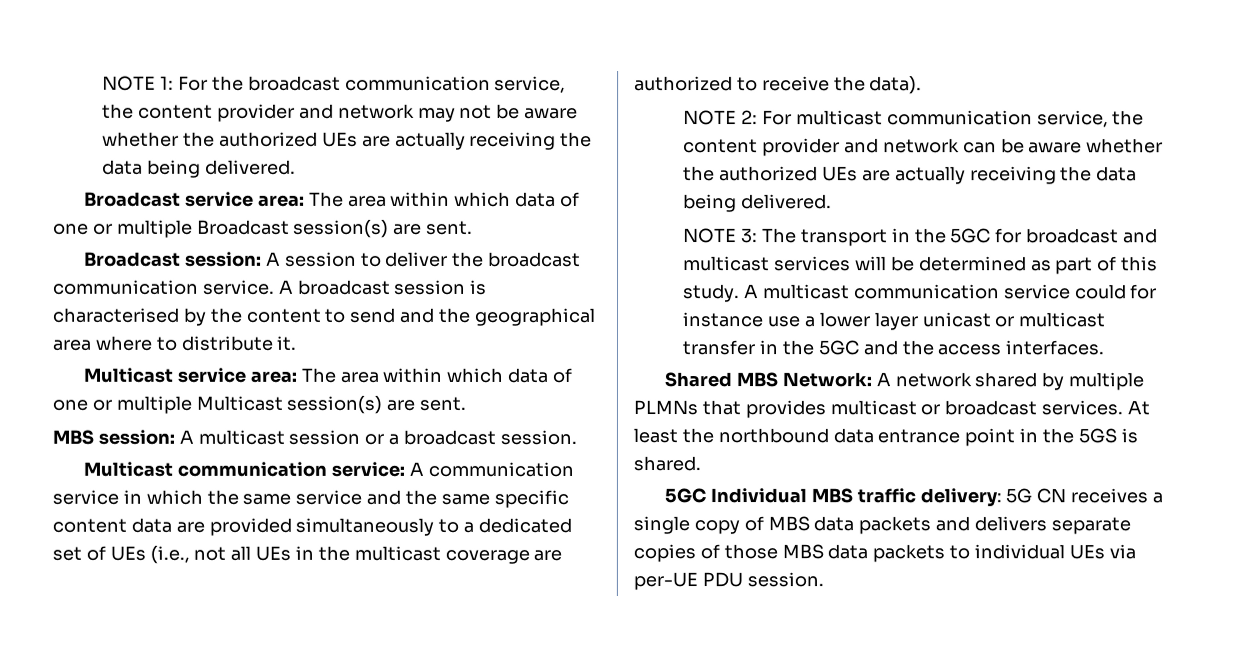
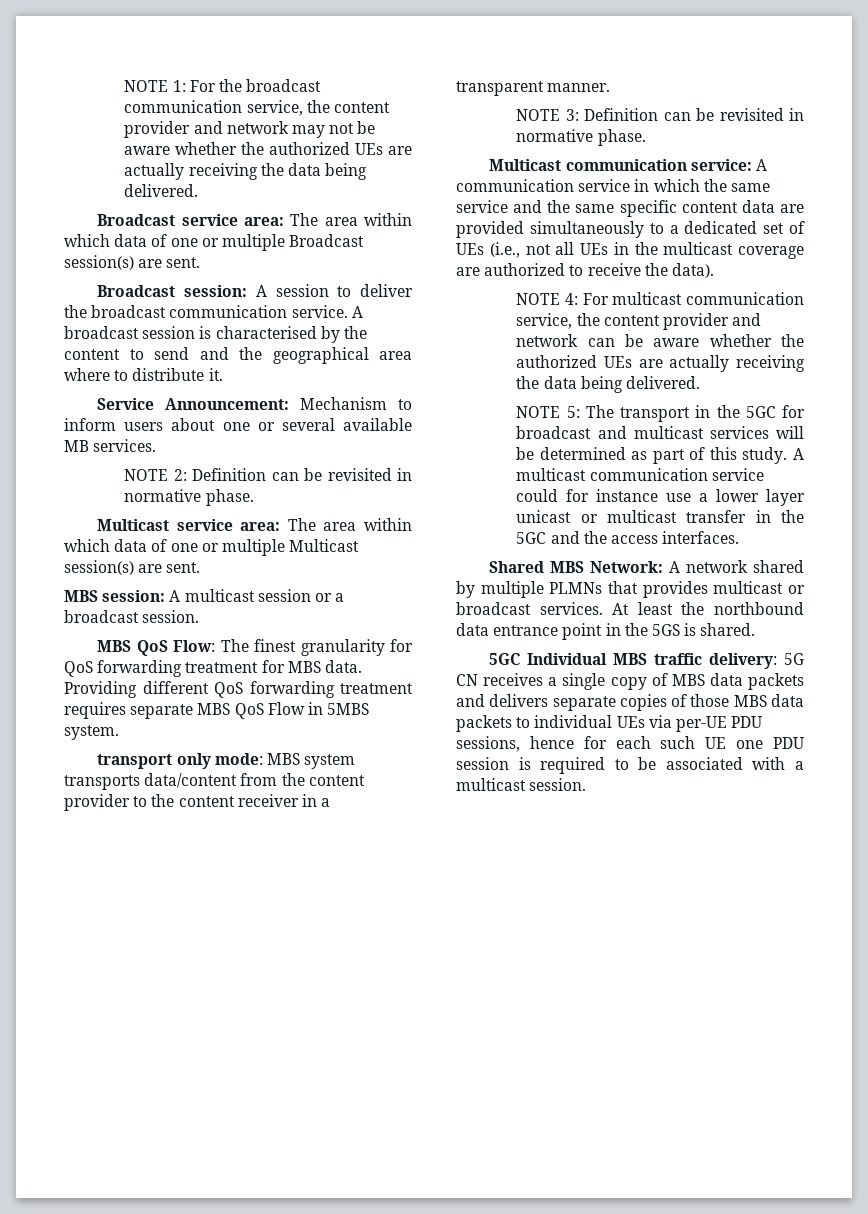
+ Service Announcement: Mechanism to inform users about one or several available MB services.
+ NOTE 2: Definition can be revisited in normative phase.
+ MBS QoS Flow: The finest granularity for QoS forwarding treatment for MBS data. Providing different QoS forwarding treatment requires separate MBS QoS Flow in 5MBS system.
+ transport only mode: MBS system transports data/content from the content provider to the content receiver in a transparent manner.
+ NOTE 3: Definition can be revisited in normative phase.
- NOTE 2: For multicast communication service, the content provider and network can be aware whether the authorized UEs are actually receiving the data being delivered.
+ NOTE 4: For multicast communication service, the content provider and network can be aware whether the authorized UEs are actually receiving the data being delivered.
- NOTE 3: The transport in the 5GC for broadcast and multicast services will be determined as part of this study.
+ NOTE 5: The transport in the 5GC for broadcast and multicast services will be determined as part of this study.
- 5GC Individual MBS traffic delivery: 5G CN receives a single copy of MBS data packets and delivers separate copies of those MBS data packets to individual UEs via per-UE PDU session.
+ 5GC Individual MBS traffic delivery: 5G CN receives a single copy of MBS data packets and delivers separate copies of those MBS data packets to individual UEs via per-UE PDU sessions, hence for each such UE one PDU session is required to be associated with a multicast session.

